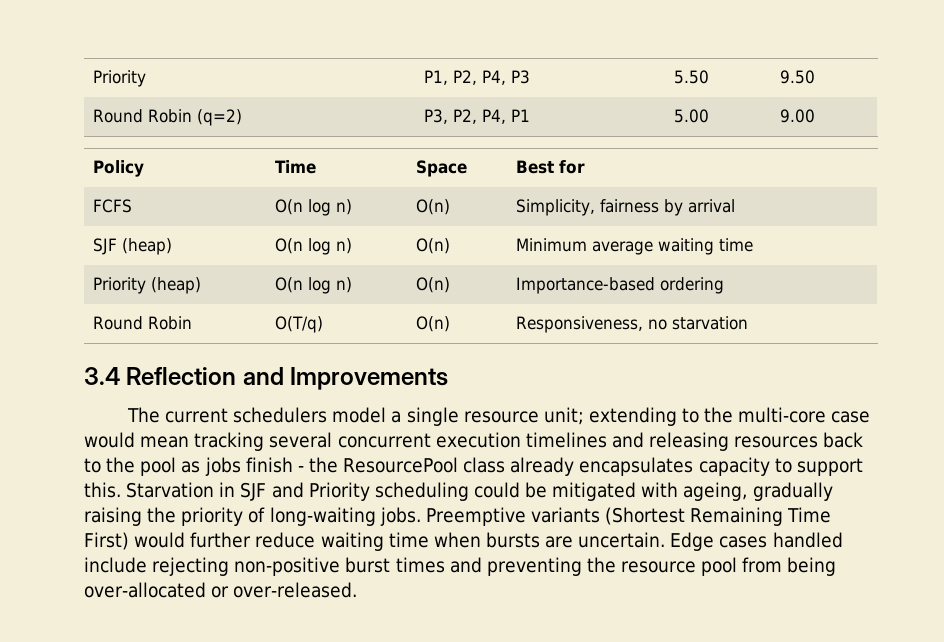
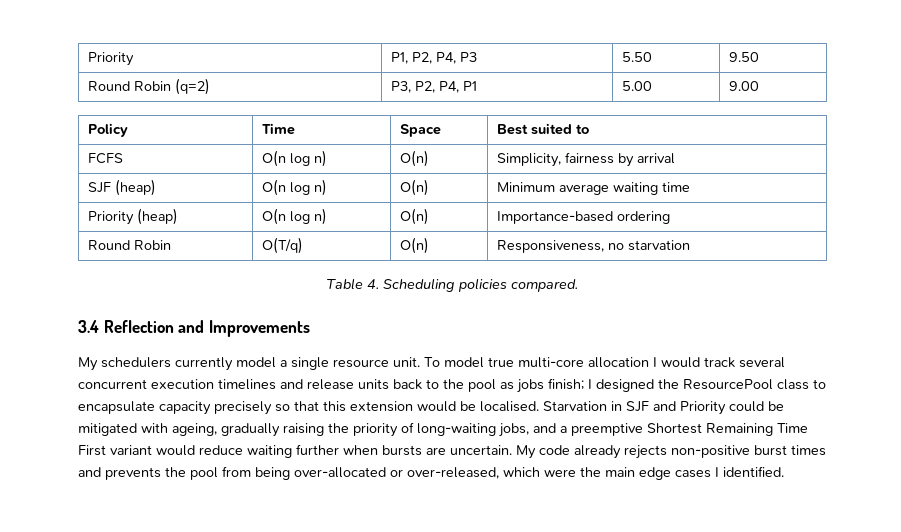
- Policy | Time | Space | Best for
+ Policy | Time | Space | Best suited to
+ Table 4. Scheduling policies compared.
- The current schedulers model a single resource unit; extending to the multi-core case would mean tracking several concurrent execution timelines and releasing resources back to the pool as jobs finish - the ResourcePool class already encapsulates capacity to support this.
+ My schedulers currently model a single resource unit. To model true multi-core allocation I would track several concurrent execution timelines and release units back to the pool as jobs finish; I designed the ResourcePool class to encapsulate capacity precisely so that this extension would be localised.
- Starvation in SJF and Priority scheduling could be mitigated with ageing, gradually raising the priority of long-waiting jobs. Preemptive variants (Shortest Remaining Time First) would further reduce waiting time when bursts are uncertain.
+ Starvation in SJF and Priority could be mitigated with ageing, gradually raising the priority of long-waiting jobs, and a preemptive Shortest Remaining Time First variant would reduce waiting further when bursts are uncertain.
- Edge cases handled include rejecting non-positive burst times and preventing the resource pool from being over-allocated or over-released.
+ My code already rejects non-positive burst times and prevents the pool from being over-allocated or over-released, which were the main edge cases I identified.

